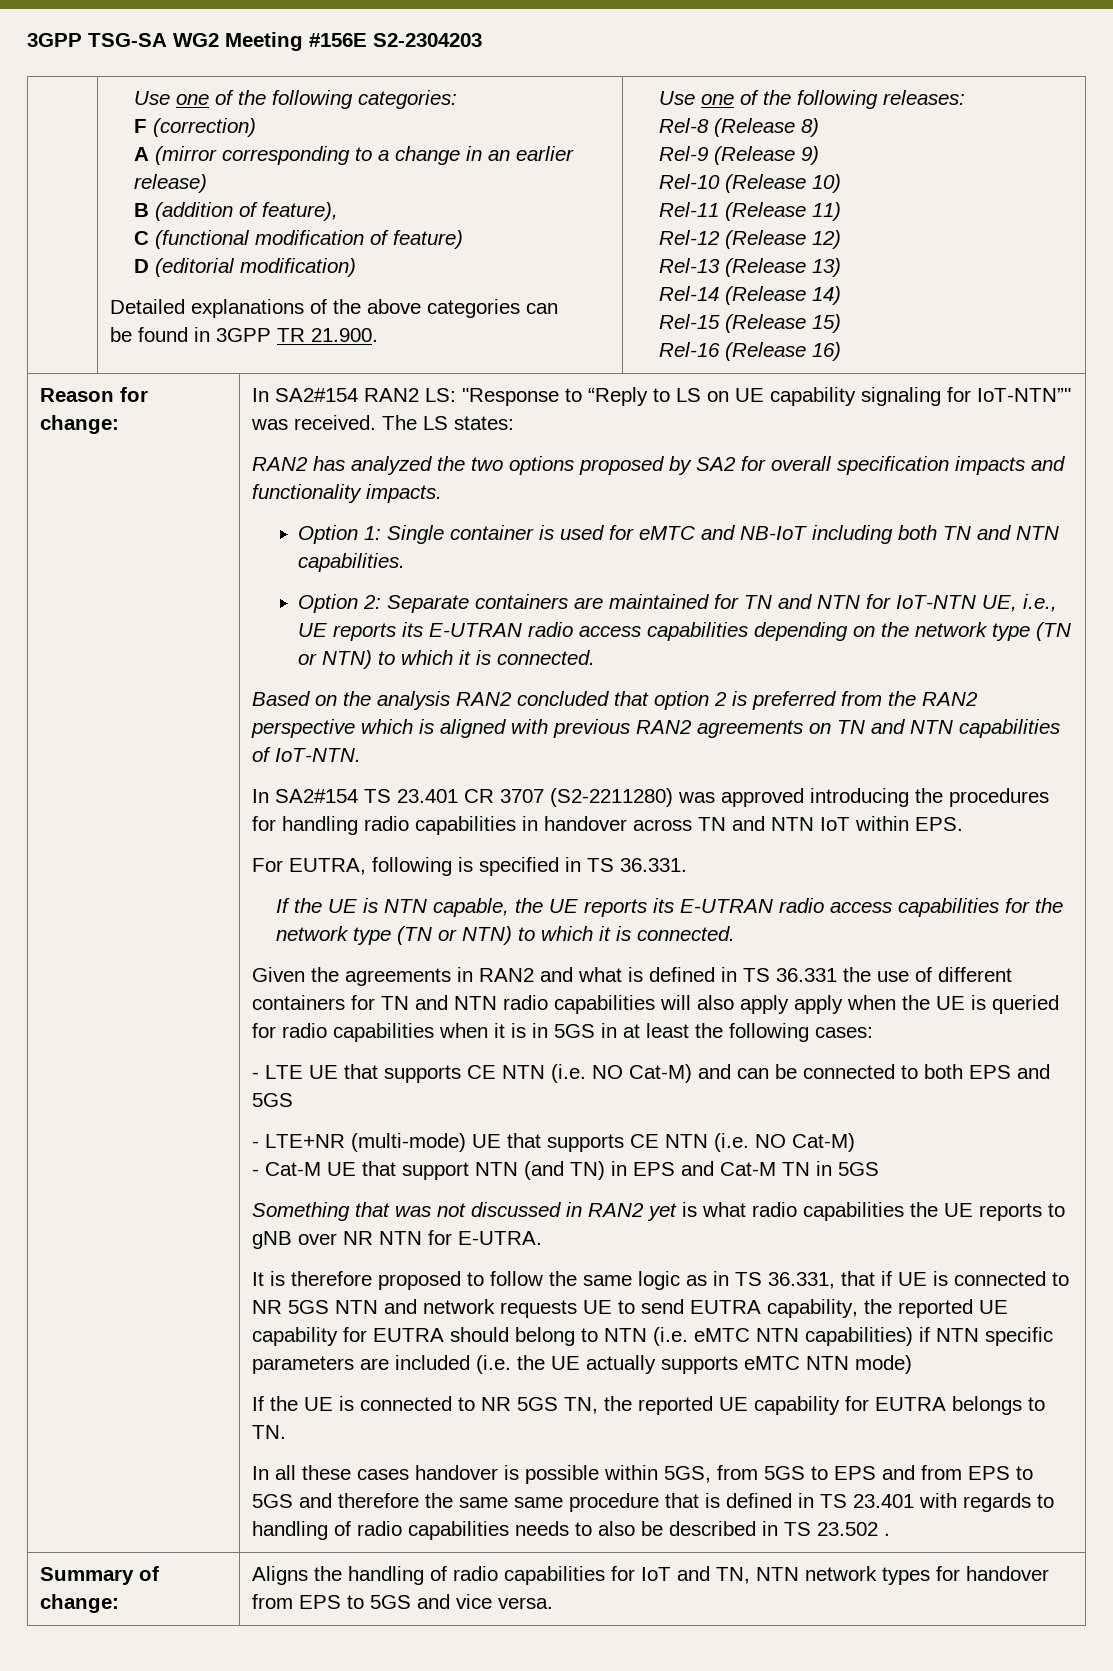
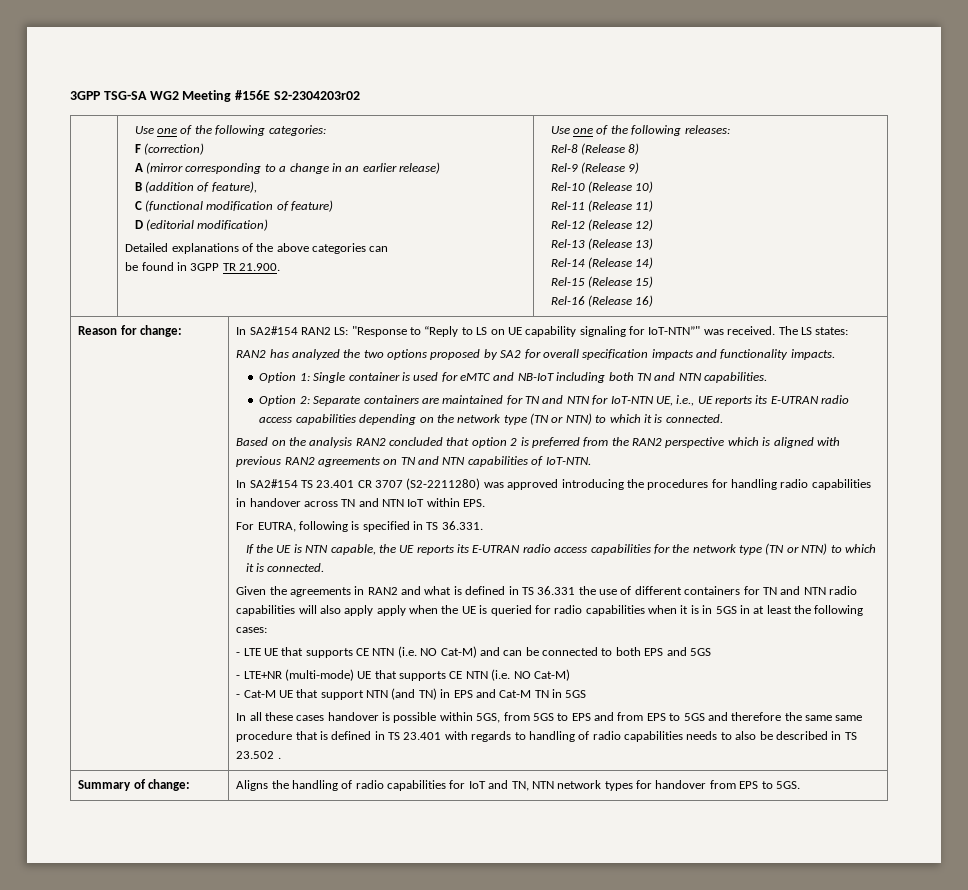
- 3GPP TSG-SA WG2 Meeting #156E S2-2304203
+ 3GPP TSG-SA WG2 Meeting #156E S2-2304203r02
- Something that was not discussed in RAN2 yet is what radio capabilities the UE reports to gNB over NR NTN for E-UTRA.
- It is therefore proposed to follow the same logic as in TS 36.331, that if UE is connected to NR 5GS NTN and network requests UE to send EUTRA capability, the reported UE capability for EUTRA should belong to NTN (i.e. eMTC NTN capabilities) if NTN specific parameters are included (i.e. the UE actually supports eMTC NTN mode)
- If the UE is connected to NR 5GS TN, the reported UE capability for EUTRA belongs to TN.
- Summary of change: | Aligns the handling of radio capabilities for IoT and TN, NTN network types for handover from EPS to 5GS and vice versa.
+ Summary of change: | Aligns the handling of radio capabilities for IoT and TN, NTN network types for handover from EPS to 5GS.

